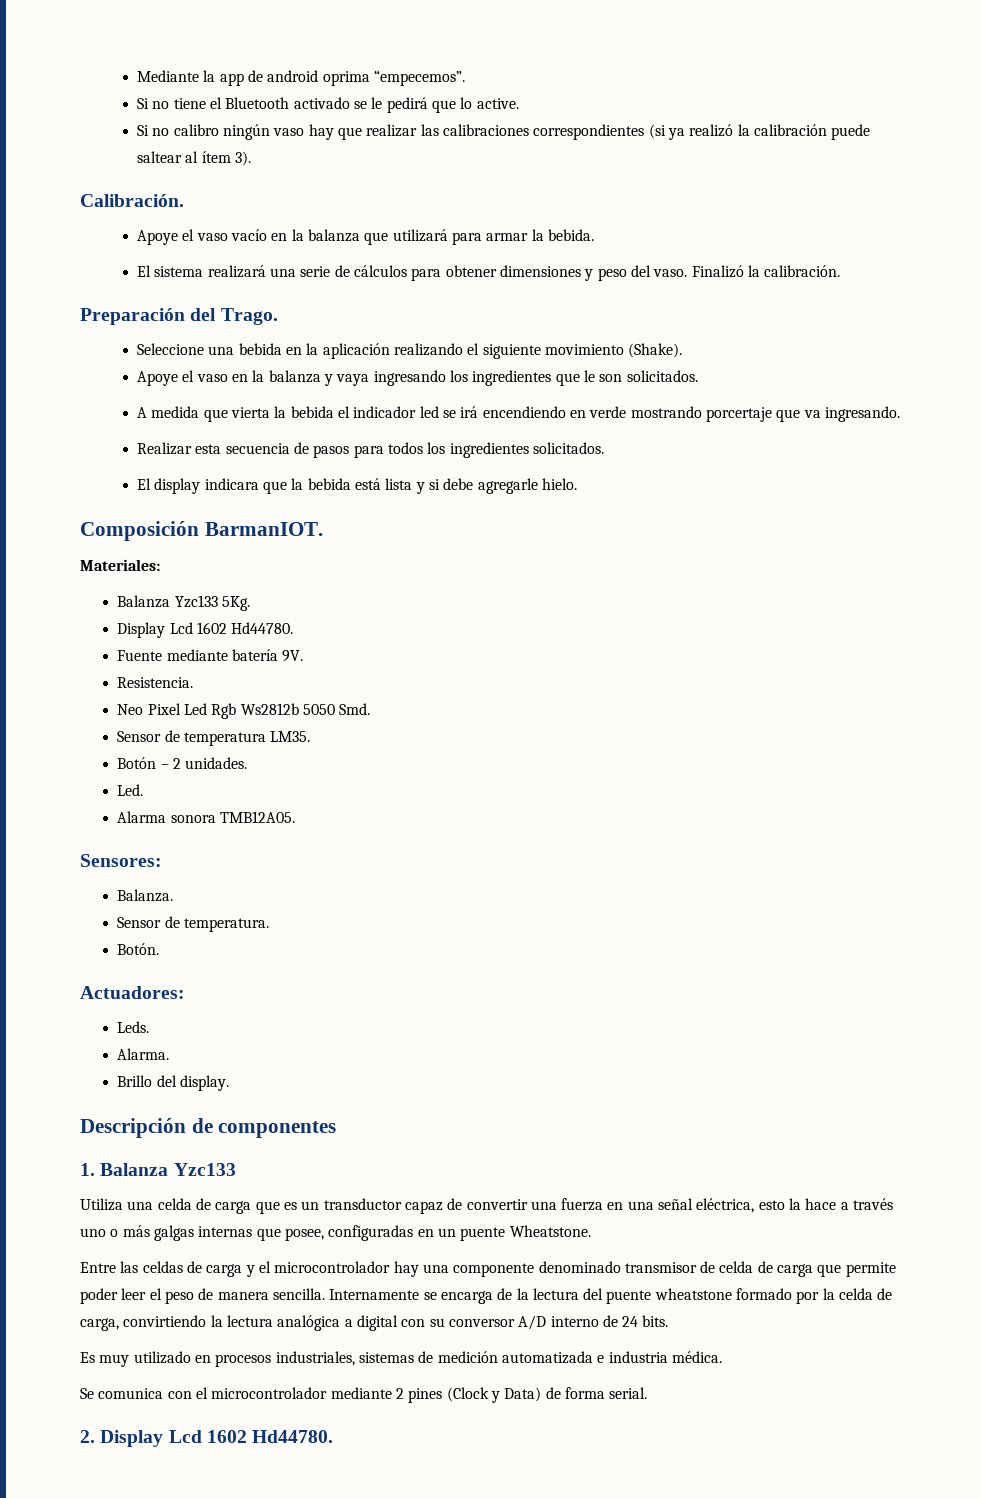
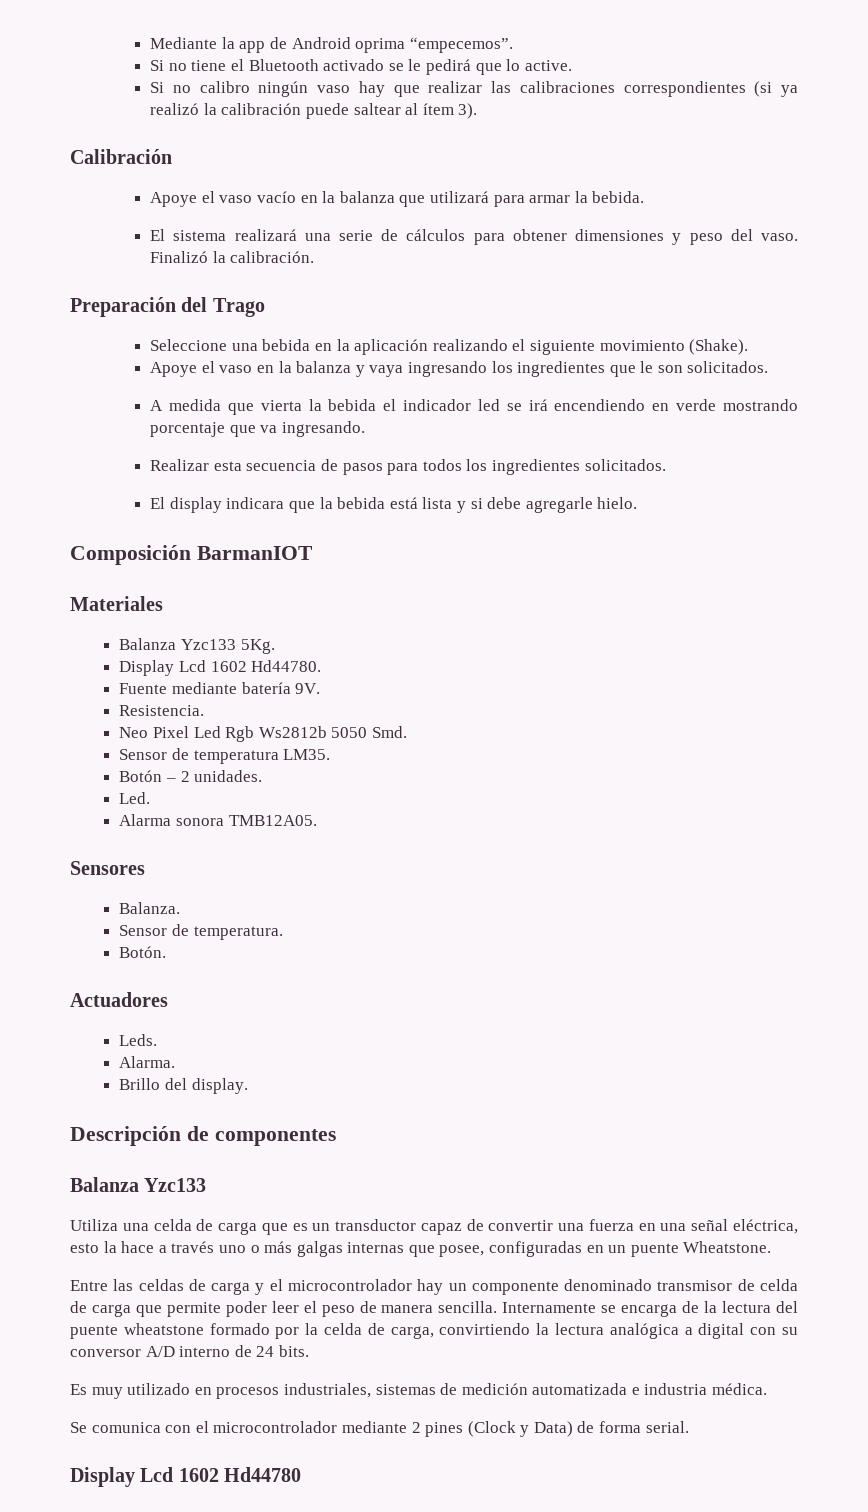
- Mediante la app de android oprima “empecemos”.
+ Mediante la app de Android oprima “empecemos”.
- Calibración.
+ Calibración
- Preparación del Trago.
+ Preparación del Trago
- A medida que vierta la bebida el indicador led se irá encendiendo en verde mostrando porcertaje que va ingresando.
+ A medida que vierta la bebida el indicador led se irá encendiendo en verde mostrando porcentaje que va ingresando.
- Composición BarmanIOT.
- Materiales:
+ Composición BarmanIOT
+ Materiales
- Sensores:
+ Sensores
- Actuadores:
+ Actuadores
  Descripción de componentes
- 1. Balanza Yzc133
+ Balanza Yzc133
- Entre las celdas de carga y el microcontrolador hay una componente denominado transmisor de celda de carga que permite poder leer el peso de manera sencilla.
+ Entre las celdas de carga y el microcontrolador hay un componente denominado transmisor de celda de carga que permite poder leer el peso de manera sencilla.
- 2. Display Lcd 1602 Hd44780.
+ Display Lcd 1602 Hd44780

